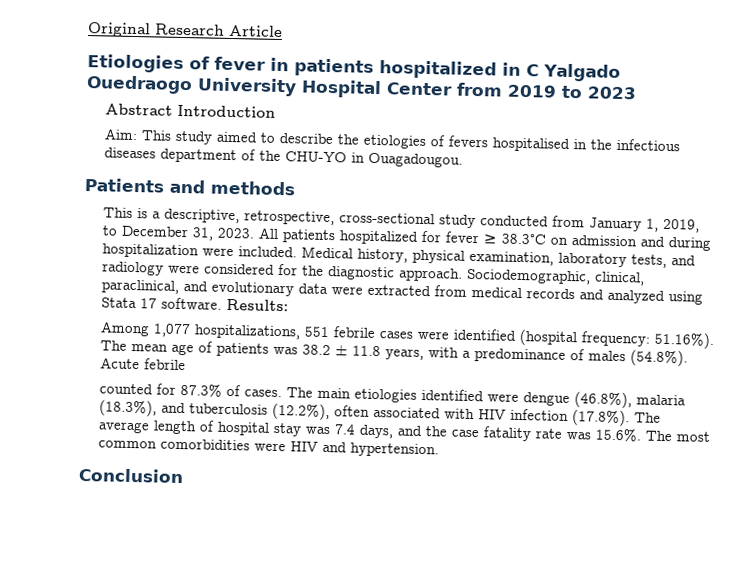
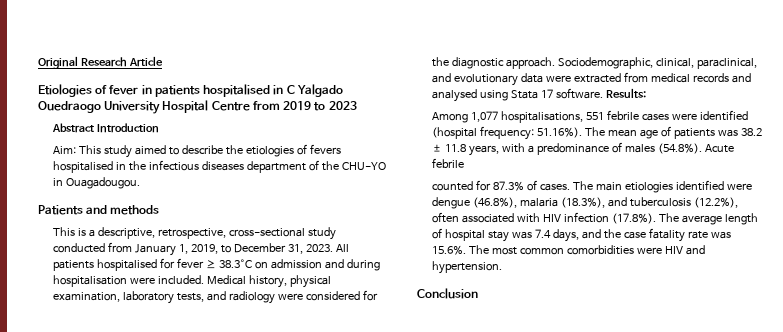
- Etiologies of fever in patients hospitalized in C Yalgado Ouedraogo University Hospital Center from 2019 to 2023
+ Etiologies of fever in patients hospitalised in C Yalgado Ouedraogo University Hospital Centre from 2019 to 2023
- All patients hospitalized for fever ≥ 38.3°C on admission and during hospitalization were included.
+ All patients hospitalised for fever ≥ 38.3°C on admission and during hospitalisation were included.
- Sociodemographic, clinical, paraclinical, and evolutionary data were extracted from medical records and analyzed using Stata 17 software.
+ Sociodemographic, clinical, paraclinical, and evolutionary data were extracted from medical records and analysed using Stata 17 software.
- Among 1,077 hospitalizations, 551 febrile cases were identified (hospital frequency: 51.16%). The mean age of patients was 38.2 ± 11.8 years, with a predominance of males (54.8%). Acute febrile
+ Among 1,077 hospitalisations, 551 febrile cases were identified (hospital frequency: 51.16%). The mean age of patients was 38.2 ± 11.8 years, with a predominance of males (54.8%). Acute febrile

